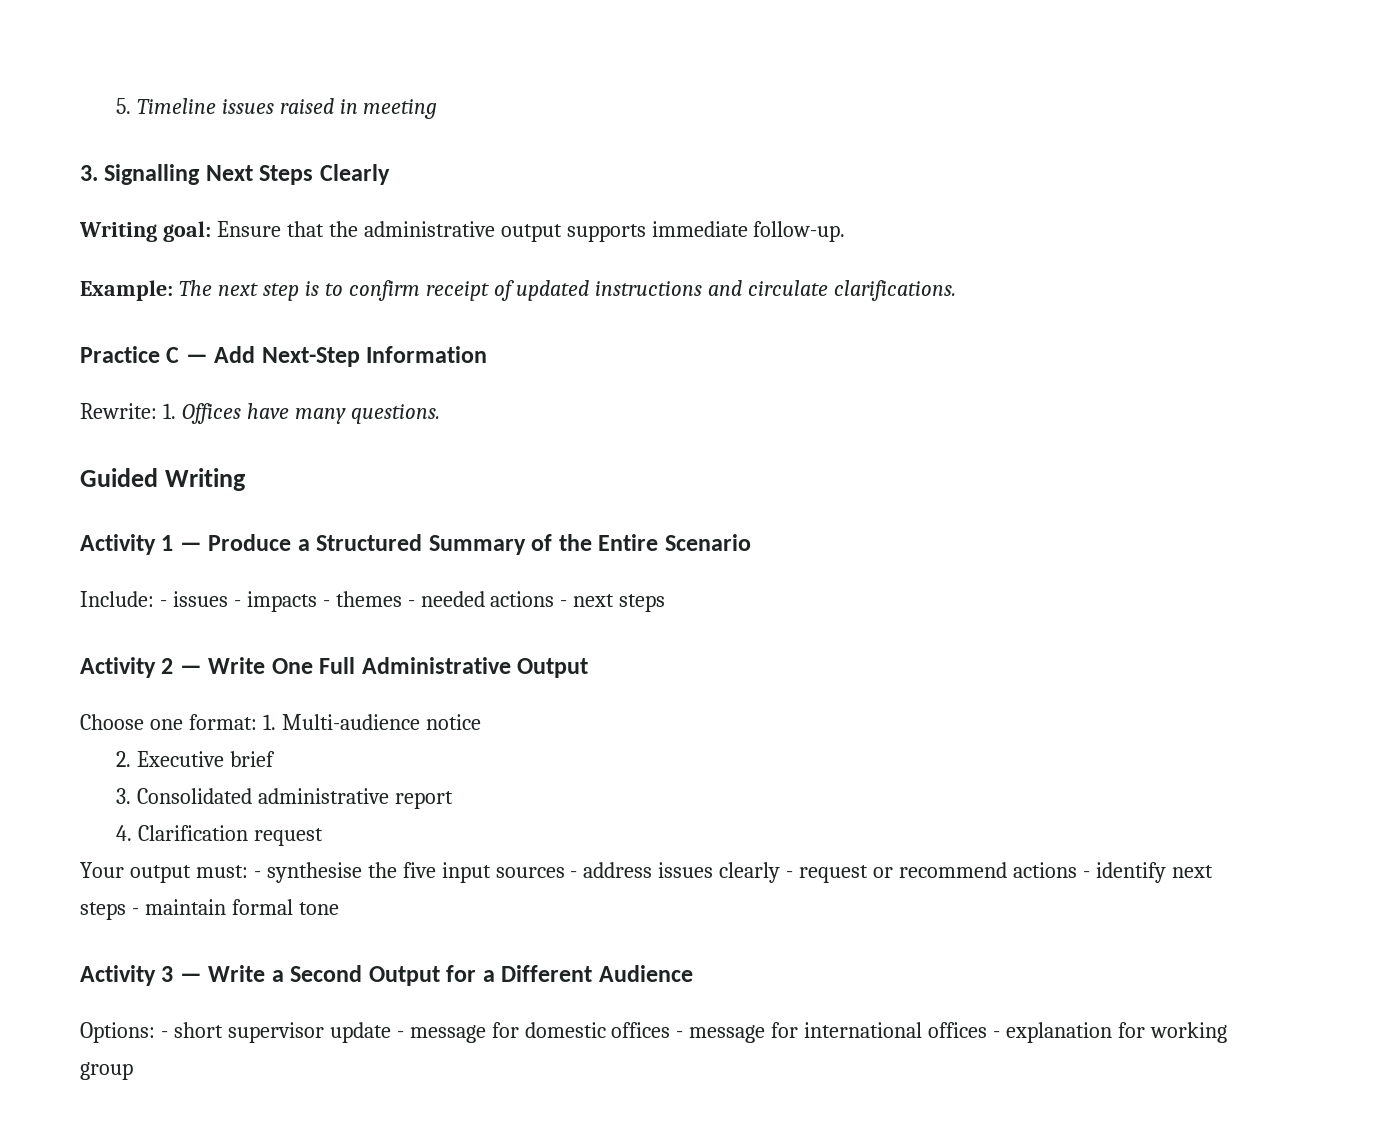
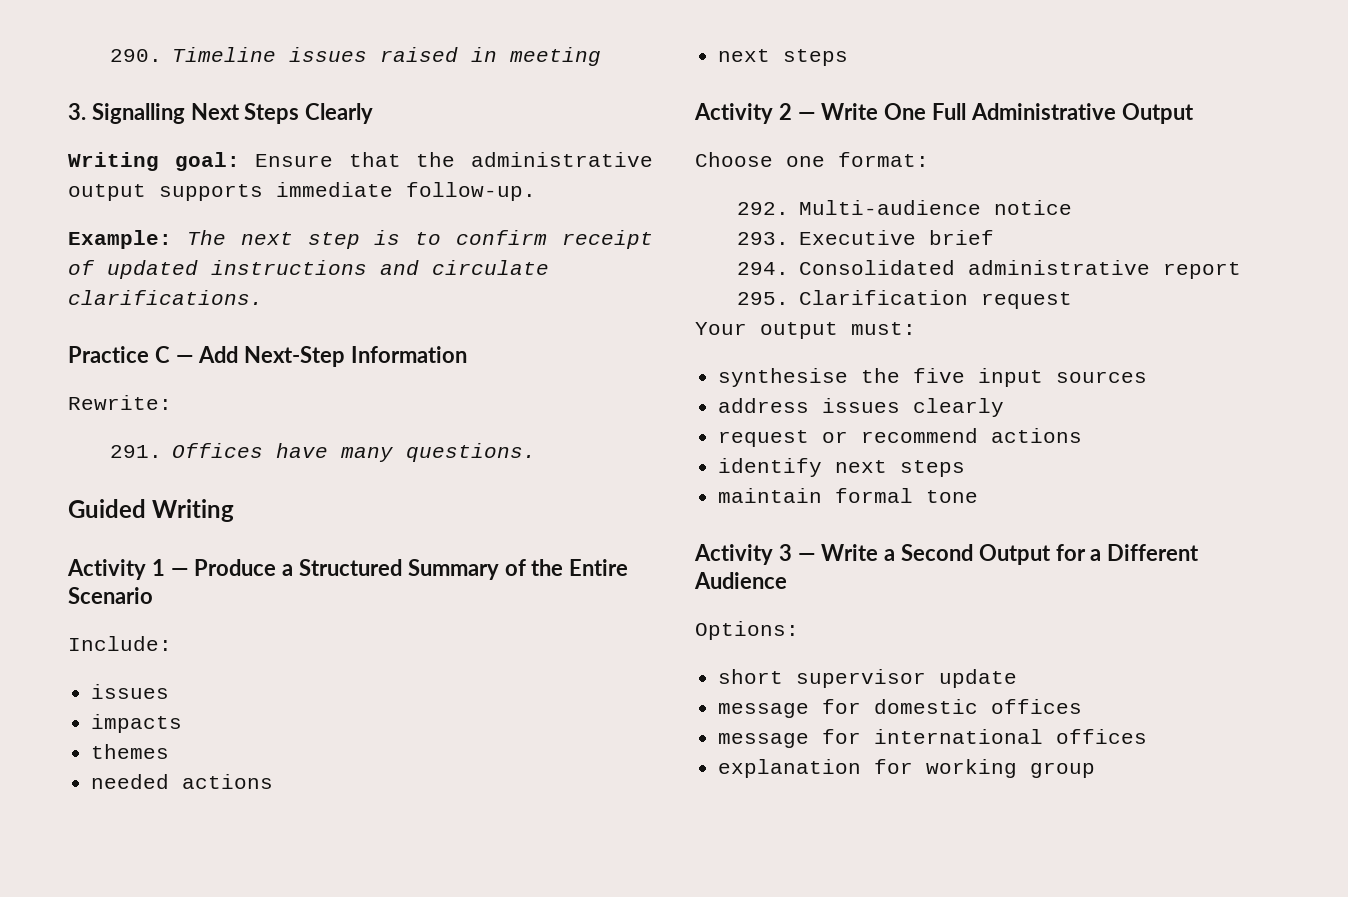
- 5. Timeline issues raised in meeting
+ 290. Timeline issues raised in meeting
- Rewrite: 1. Offices have many questions.
+ Rewrite:
+ 291. Offices have many questions.
- Include: - issues - impacts - themes - needed actions - next steps
+ Include:
+ issues
+ impacts
+ themes
+ needed actions
+ next steps
- Choose one format: 1. Multi-audience notice
+ Choose one format:
+ 292. Multi-audience notice
- 2. Executive brief
+ 293. Executive brief
- 3. Consolidated administrative report
+ 294. Consolidated administrative report
- 4. Clarification request
+ 295. Clarification request
- Your output must: - synthesise the five input sources - address issues clearly - request or recommend actions - identify next steps - maintain formal tone
+ Your output must:
+ synthesise the five input sources
+ address issues clearly
+ request or recommend actions
+ identify next steps
+ maintain formal tone
- Options: - short supervisor update - message for domestic offices - message for international offices - explanation for working group
+ Options:
+ short supervisor update
+ message for domestic offices
+ message for international offices
+ explanation for working group

